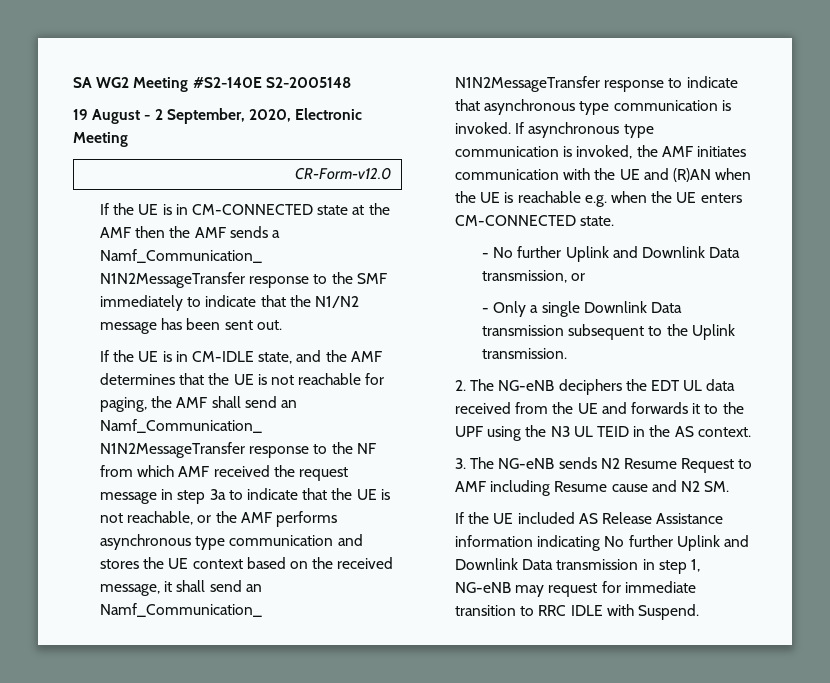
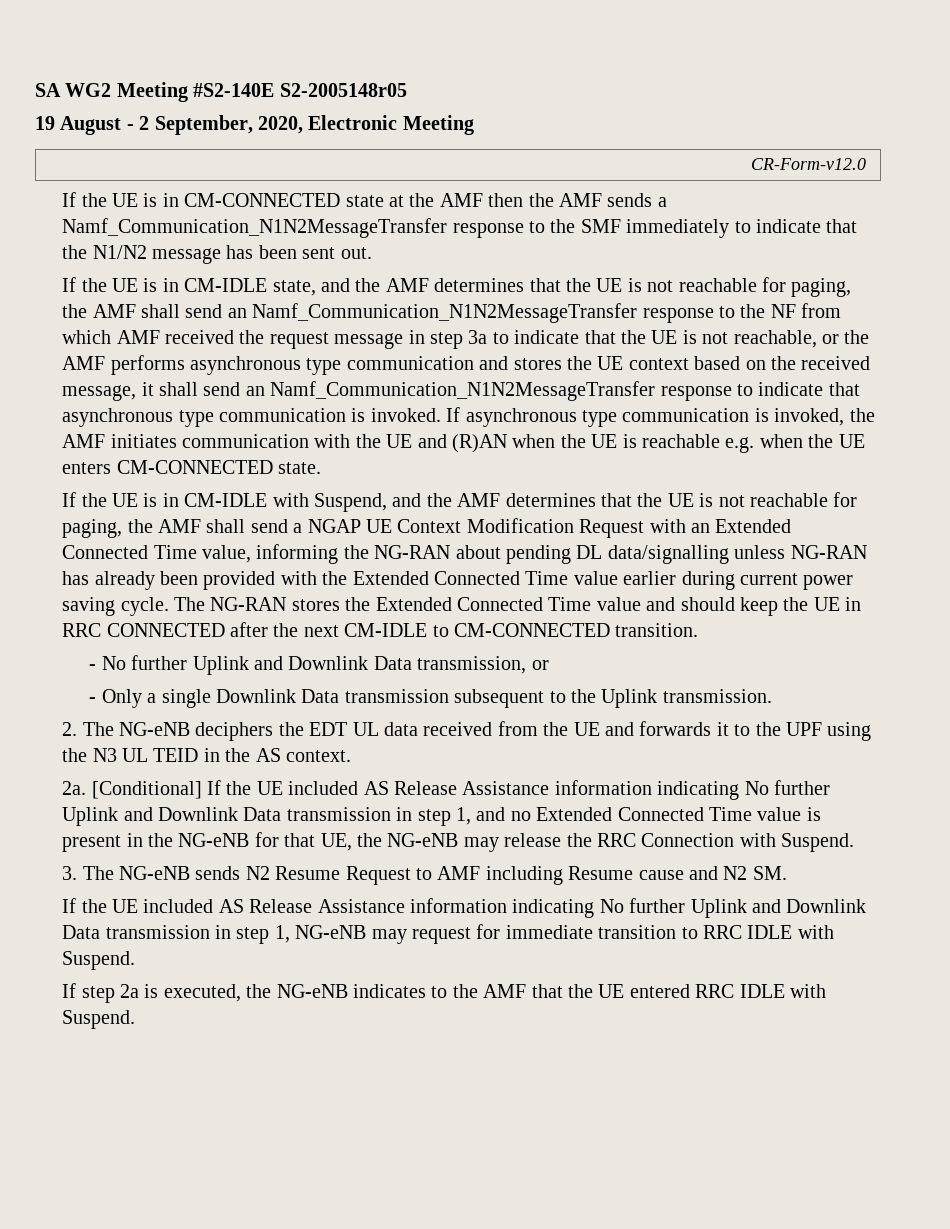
- SA WG2 Meeting #S2-140E S2-2005148
+ SA WG2 Meeting #S2-140E S2-2005148r05
+ If the UE is in CM-IDLE with Suspend, and the AMF determines that the UE is not reachable for paging, the AMF shall send a NGAP UE Context Modification Request with an Extended Connected Time value, informing the NG-RAN about pending DL data/signalling unless NG-RAN has already been provided with the Extended Connected Time value earlier during current power saving cycle. The NG-RAN stores the Extended Connected Time value and should keep the UE in RRC CONNECTED after the next CM-IDLE to CM-CONNECTED transition.
+ 2a. [Conditional] If the UE included AS Release Assistance information indicating No further Uplink and Downlink Data transmission in step 1, and no Extended Connected Time value is present in the NG-eNB for that UE, the NG-eNB may release the RRC Connection with Suspend.
+ If step 2a is executed, the NG-eNB indicates to the AMF that the UE entered RRC IDLE with Suspend.

